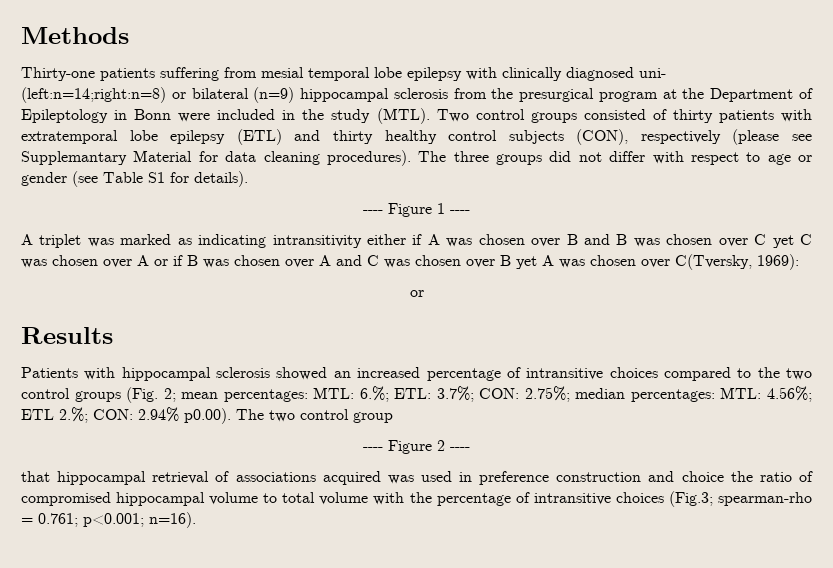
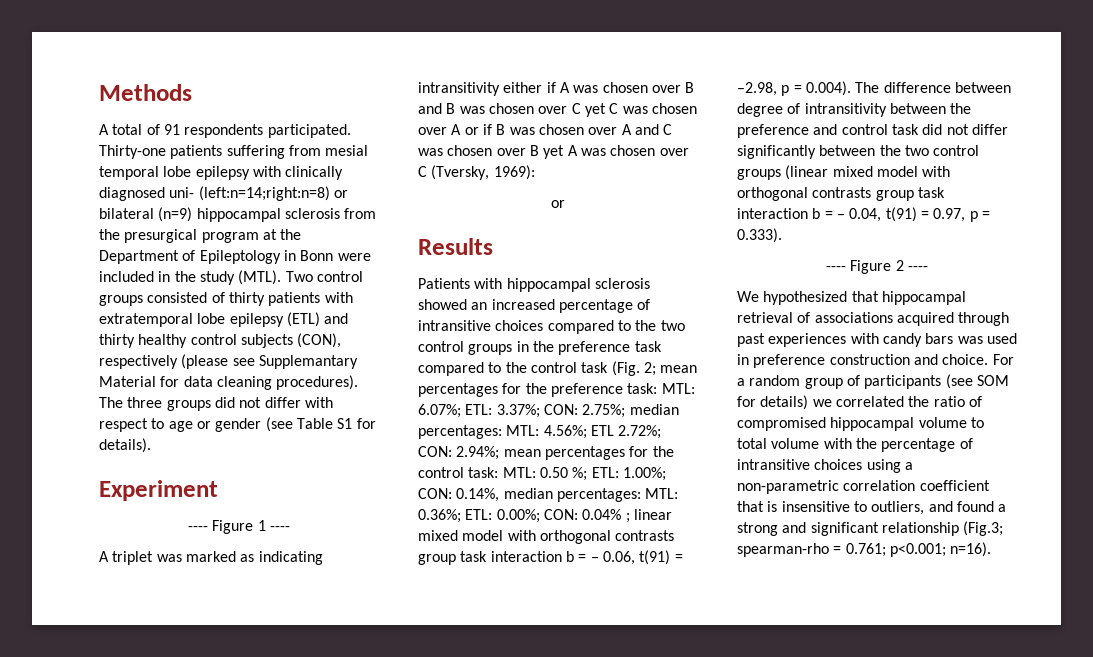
+ A total of 91 respondents participated.
+ Experiment
- A triplet was marked as indicating intransitivity either if A was chosen over B and B was chosen over C yet C was chosen over A or if B was chosen over A and C was chosen over B yet A was chosen over C(Tversky, 1969):
+ A triplet was marked as indicating intransitivity either if A was chosen over B and B was chosen over C yet C was chosen over A or if B was chosen over A and C was chosen over B yet A was chosen over C (Tversky, 1969):
- Patients with hippocampal sclerosis showed an increased percentage of intransitive choices compared to the two control groups (Fig. 2; mean percentages: MTL: 6.%; ETL: 3.7%; CON: 2.75%; median percentages: MTL: 4.56%; ETL 2.%; CON: 2.94% p0.00). The two control group
+ Patients with hippocampal sclerosis showed an increased percentage of intransitive choices compared to the two control groups in the preference task compared to the control task (Fig. 2; mean percentages for the preference task: MTL: 6.07%; ETL: 3.37%; CON: 2.75%; median percentages: MTL: 4.56%; ETL 2.72%; CON: 2.94%; mean percentages for the control task: MTL: 0.50 %; ETL: 1.00%; CON: 0.14%, median percentages: MTL: 0.36%; ETL: 0.00%; CON: 0.04% ; linear mixed model with orthogonal contrasts group task interaction b = – 0.06, t(91) = –2.98, p = 0.004). The difference between degree of intransitivity between the preference and control task did not differ significantly between the two control groups (linear mixed model with orthogonal contrasts group task interaction b = – 0.04, t(91) = 0.97, p = 0.333).
- that hippocampal retrieval of associations acquired was used in preference construction and choice the ratio of compromised hippocampal volume to total volume with the percentage of intransitive choices (Fig.3; spearman-rho = 0.761; p<0.001; n=16).
+ We hypothesized that hippocampal retrieval of associations acquired through past experiences with candy bars was used in preference construction and choice. For a random group of participants (see SOM for details) we correlated the ratio of compromised hippocampal volume to total volume with the percentage of intransitive choices using a non-parametric correlation coefficient that is insensitive to outliers, and found a strong and significant relationship (Fig.3; spearman-rho = 0.761; p<0.001; n=16).

